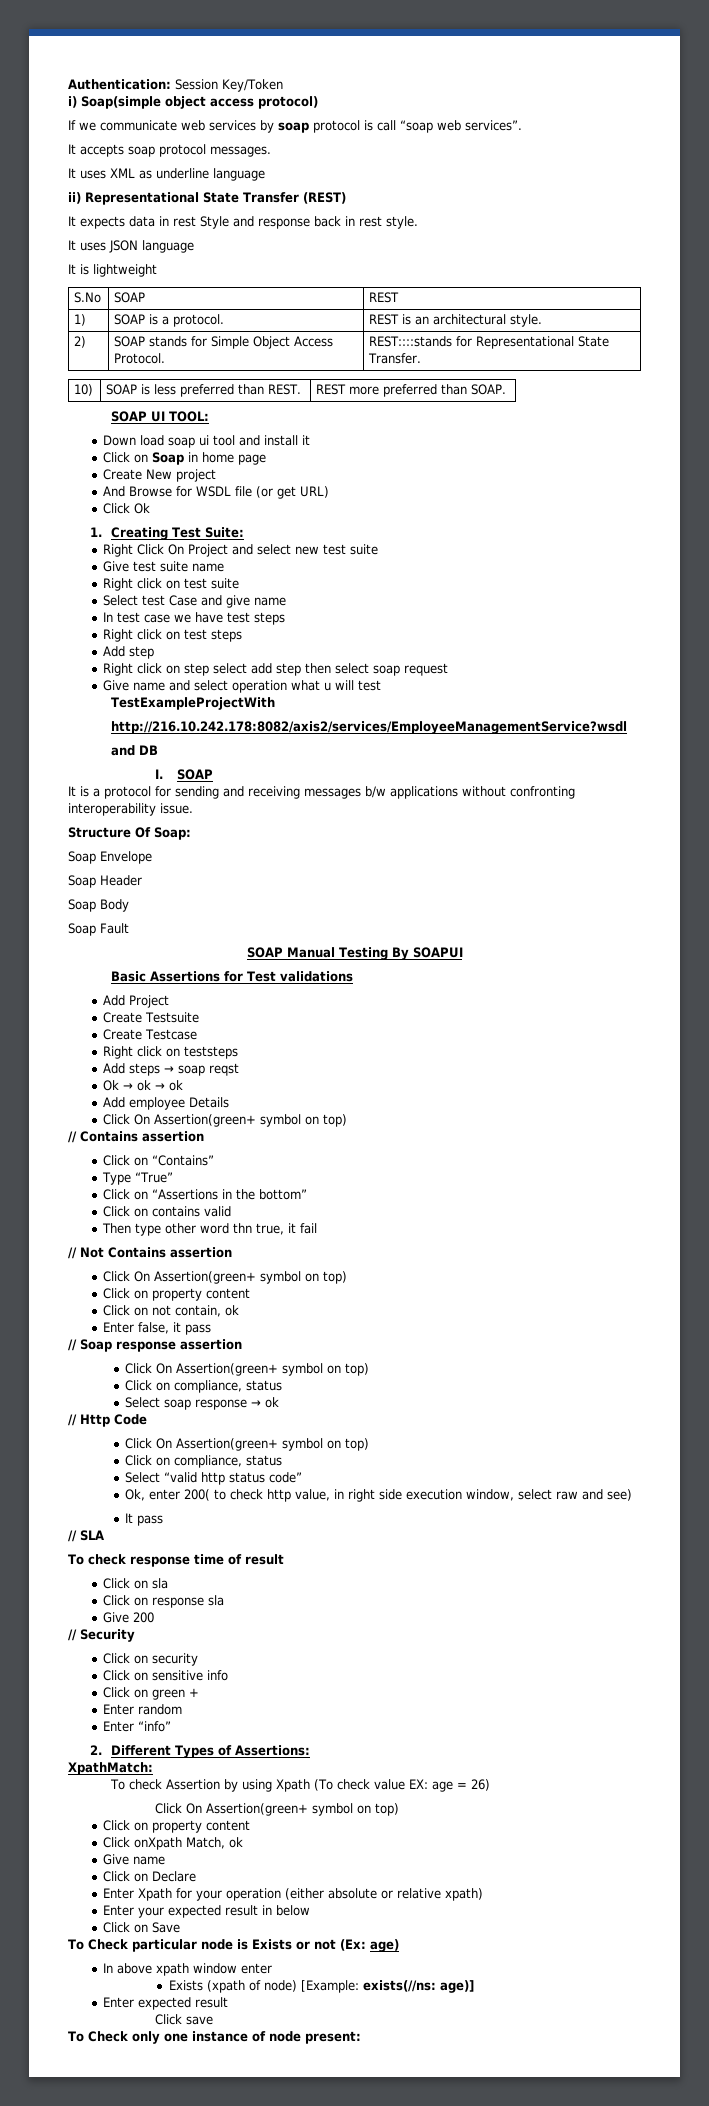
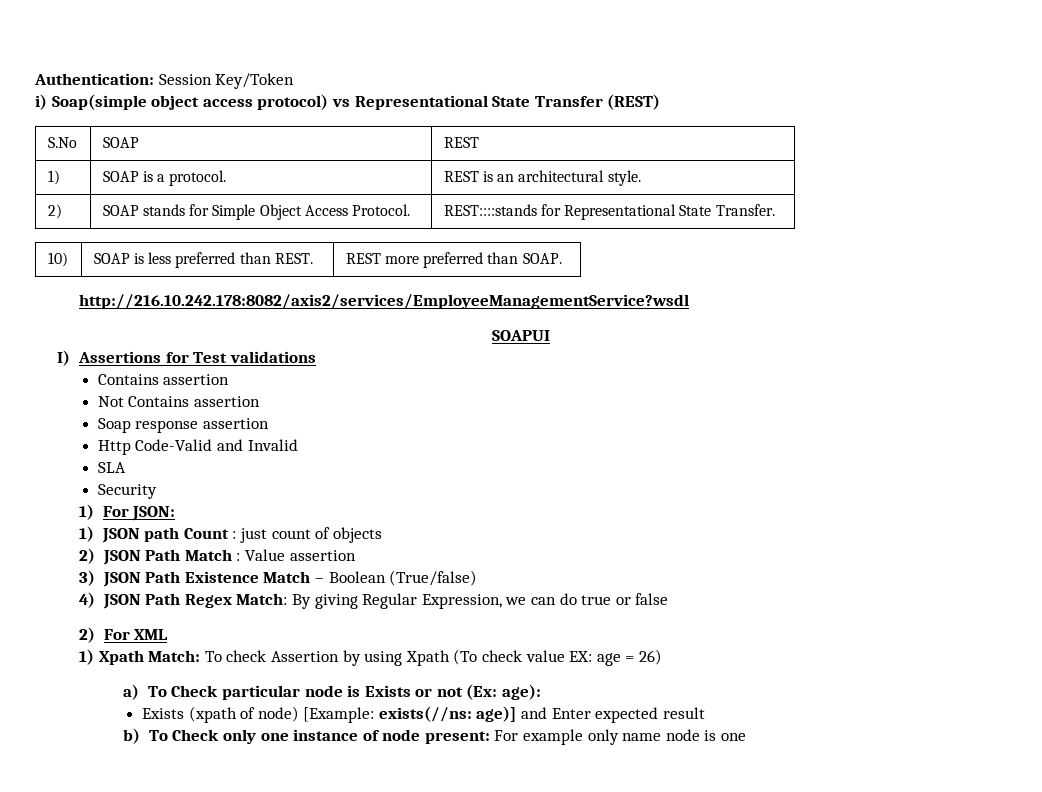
- i) Soap(simple object access protocol)
- If we communicate web services by soap protocol is call “soap web services”.
- It accepts soap protocol messages.
- It uses XML as underline language
- ii) Representational State Transfer (REST)
- It expects data in rest Style and response back in rest style.
- It uses JSON language
- It is lightweight
+ i) Soap(simple object access protocol) vs Representational State Transfer (REST)
- SOAP UI TOOL:
- Down load soap ui tool and install it
- Click on Soap in home page
- Create New project
- And Browse for WSDL file (or get URL)
- Click Ok
- 1. Creating Test Suite:
- Right Click On Project and select new test suite
- Give test suite name
- Right click on test suite
- Select test Case and give name
- In test case we have test steps
- Right click on test steps
- Add step
- Right click on step select add step then select soap request
- Give name and select operation what u will test
- TestExampleProjectWith
  http://216.10.242.178:8082/axis2/services/EmployeeManagementService?wsdl
- and DB
- I. SOAP
- It is a protocol for sending and receiving messages b/w applications without confronting interoperability issue.
- Structure Of Soap:
- Soap Envelope
- Soap Header
- Soap Body
- Soap Fault
- SOAP Manual Testing By SOAPUI
- Basic Assertions for Test validations
- Add Project
- Create Testsuite
- Create Testcase
- Right click on teststeps
- Add steps → soap reqst
- Ok → ok → ok
- Add employee Details
- Click On Assertion(green+ symbol on top)
- // Contains assertion
- Click on “Contains”
- Type “True”
- Click on “Assertions in the bottom”
- Click on contains valid
- Then type other word thn true, it fail
- // Not Contains assertion
- Click On Assertion(green+ symbol on top)
- Click on property content
- Click on not contain, ok
- Enter false, it pass
- // Soap response assertion
- Click On Assertion(green+ symbol on top)
- Click on compliance, status
- Select soap response → ok
- // Http Code
- Click On Assertion(green+ symbol on top)
- Click on compliance, status
- Select “valid http status code”
- Ok, enter 200( to check http value, in right side execution window, select raw and see)
- It pass
- // SLA
- To check response time of result
- Click on sla
- Click on response sla
- Give 200
- // Security
- Click on security
- Click on sensitive info
- Click on green +
- Enter random
- Enter “info”
- 2. Different Types of Assertions:
- XpathMatch:
- To check Assertion by using Xpath (To check value EX: age = 26)
- Click On Assertion(green+ symbol on top)
- Click on property content
- Click onXpath Match, ok
- Give name
- Click on Declare
- Enter Xpath for your operation (either absolute or relative xpath)
- Enter your expected result in below
- Click on Save
- To Check particular node is Exists or not (Ex: age)
- In above xpath window enter
+ SOAPUI
+ I) Assertions for Test validations
+ Contains assertion
+ Not Contains assertion
+ Soap response assertion
+ Http Code-Valid and Invalid
+ SLA
+ Security
+ 1) For JSON:
+ 1) JSON path Count : just count of objects
+ 2) JSON Path Match : Value assertion
+ 3) JSON Path Existence Match – Boolean (True/false)
+ 4) JSON Path Regex Match: By giving Regular Expression, we can do true or false
+ 2) For XML
+ 1) Xpath Match: To check Assertion by using Xpath (To check value EX: age = 26)
+ a) To Check particular node is Exists or not (Ex: age):
- Exists (xpath of node) [Example: exists(//ns: age)]
- Enter expected result
+ Exists (xpath of node) [Example: exists(//ns: age)] and Enter expected result
- Click save
- To Check only one instance of node present:
+ b) To Check only one instance of node present: For example only name node is one

